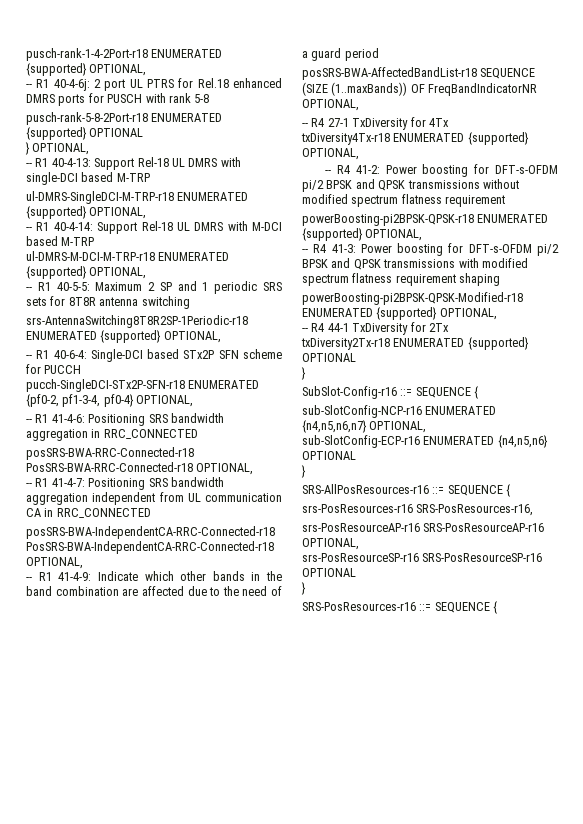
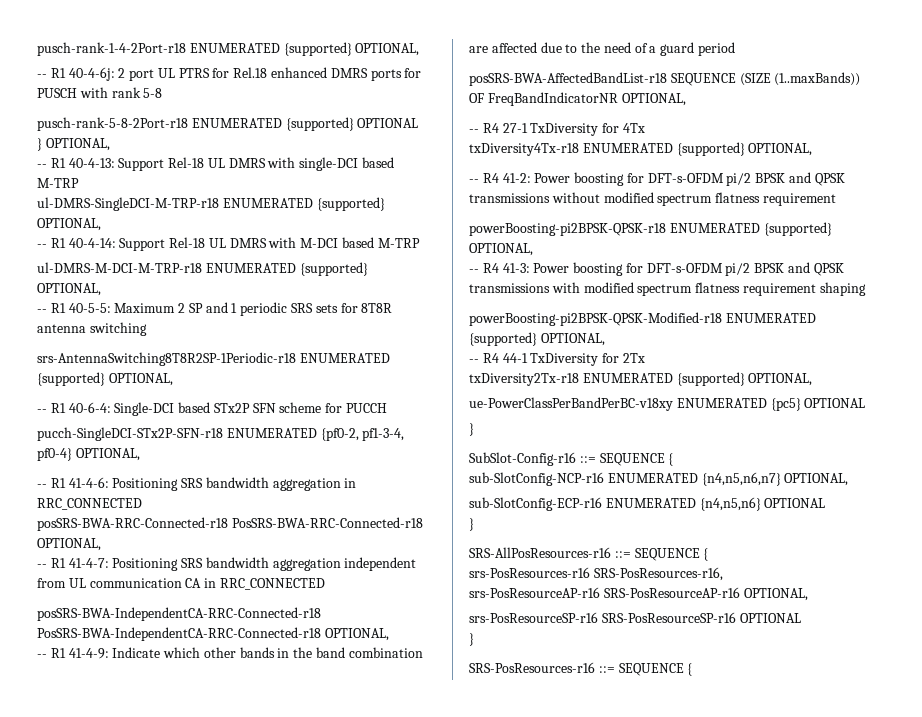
- txDiversity2Tx-r18 ENUMERATED {supported} OPTIONAL
+ txDiversity2Tx-r18 ENUMERATED {supported} OPTIONAL,
+ ue-PowerClassPerBandPerBC-v18xy ENUMERATED {pc5} OPTIONAL

